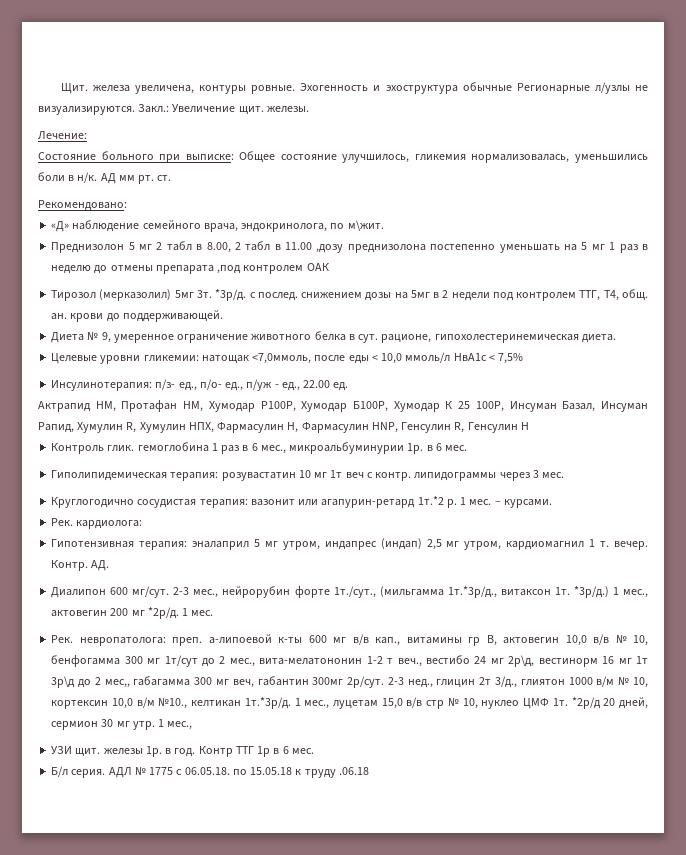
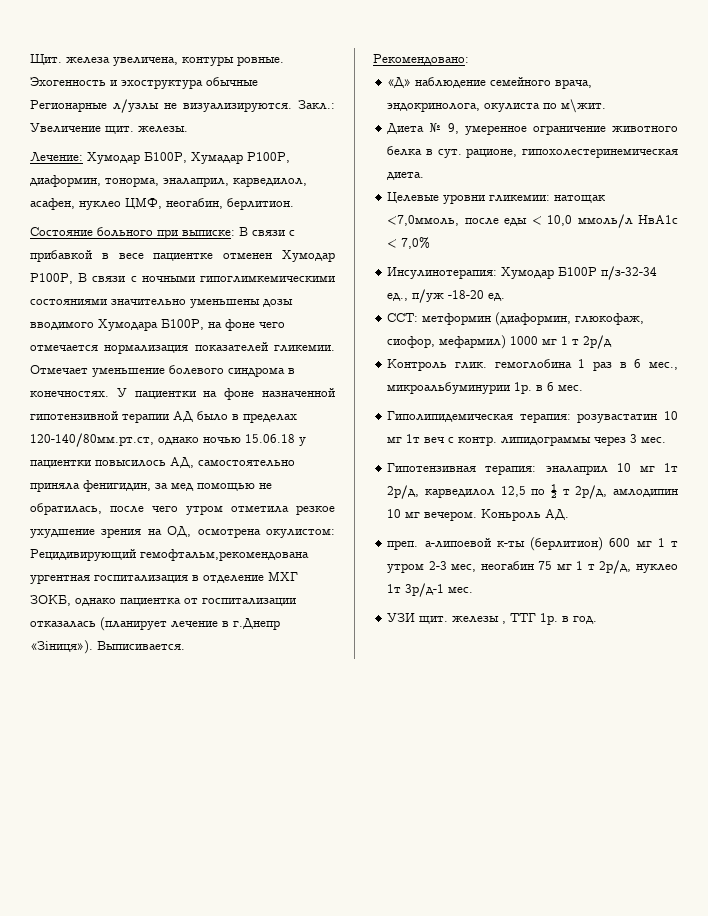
- Лечение:
- Состояние больного при выписке: Общее состояние улучшилось, гликемия нормализовалась, уменьшились боли в н/к. АД мм рт. ст.
+ Лечение: Хумодар Б100Р, Хумадар Р100Р, диаформин, тонорма, эналаприл, карведилол, асафен, нуклео ЦМФ, неогабин, берлитион.
+ Состояние больного при выписке: В связи с прибавкой в весе пациентке отменен Хумодар Р100Р, В связи с ночными гипоглимкемическими состояниями значительно уменьшены дозы вводимого Хумодара Б100Р, на фоне чего отмечается нормализация показателей гликемии. Отмечает уменьшение болевого синдрома в конечностях. У пациентки на фоне назначенной гипотензивной терапии АД было в пределах 120-140/80мм.рт.ст, однако ночью 15.06.18 у пациентки повысилось АД, самостоятельно приняла фенигидин, за мед помощью не обратилась, после чего утром отметила резкое ухудшение зрения на ОД, осмотрена окулистом: Рецидивирующий гемофтальм,рекомендована ургентная госпитализация в отделение МХГ ЗОКБ, однако пациентка от госпитализации отказалась (планирует лечение в г.Днепр «Зіниця»). Выписивается.
- «Д» наблюдение семейного врача, эндокринолога, по м\жит.
+ «Д» наблюдение семейного врача, эндокринолога, окулиста по м\жит.
- Преднизолон 5 мг 2 табл в 8.00, 2 табл в 11.00 ,дозу преднизолона постепенно уменьшать на 5 мг 1 раз в неделю до отмены препарата ,под контролем ОАК
- Тирозол (мерказолил) 5мг 3т. *3р/д. с послед. снижением дозы на 5мг в 2 недели под контролем ТТГ, Т4, общ. ан. крови до поддерживающей.
- Целевые уровни гликемии: натощак <7,0ммоль, после еды < 10,0 ммоль/л НвА1с < 7,5%
+ Целевые уровни гликемии: натощак <7,0ммоль, после еды < 10,0 ммоль/л НвА1с < 7,0%
- Инсулинотерапия: п/з- ед., п/о- ед., п/уж - ед., 22.00 ед.
- Актрапид НМ, Протафан НМ, Хумодар Р100Р, Хумодар Б100Р, Хумодар К 25 100Р, Инсуман Базал, Инсуман Рапид, Хумулин R, Хумулин НПХ, Фармасулин Н, Фармасулин НNР, Генсулин R, Генсулин Н
+ Инсулинотерапия: Хумодар Б100Р п/з-32-34 ед., п/уж -18-20 ед.
+ ССТ: метформин (диаформин, глюкофаж, сиофор, мефармил) 1000 мг 1 т 2р/д
- Круглогодично сосудистая терапия: вазонит или агапурин-ретард 1т.*2 р. 1 мес. – курсами.
- Рек. кардиолога:
- Гипотензивная терапия: эналаприл 5 мг утром, индапрес (индап) 2,5 мг утром, кардиомагнил 1 т. вечер. Контр. АД.
- Диалипон 600 мг/сут. 2-3 мес., нейрорубин форте 1т./сут., (мильгамма 1т.*3р/д., витаксон 1т. *3р/д.) 1 мес., актовегин 200 мг *2р/д. 1 мес.
- Рек. невропатолога: преп. а-липоевой к-ты 600 мг в/в кап., витамины гр В, актовегин 10,0 в/в № 10, бенфогамма 300 мг 1т/сут до 2 мес., вита-мелатононин 1-2 т веч., вестибо 24 мг 2р\д, вестинорм 16 мг 1т 3р\д до 2 мес,, габагамма 300 мг веч, габантин 300мг 2р/сут. 2-3 нед., глицин 2т 3/д., глиятон 1000 в/м № 10, кортексин 10,0 в/м №10., келтикан 1т.*3р/д. 1 мес., луцетам 15,0 в/в стр № 10, нуклео ЦМФ 1т. *2р/д 20 дней, сермион 30 мг утр. 1 мес.,
+ Гипотензивная терапия: эналаприл 10 мг 1т 2р/д, карведилол 12,5 по ½ т 2р/д, амлодипин 10 мг вечером. Коньроль АД.
+ преп. а-липоевой к-ты (берлитион) 600 мг 1 т утром 2-3 мес, неогабин 75 мг 1 т 2р/д, нуклео 1т 3р/д-1 мес.
- УЗИ щит. железы 1р. в год. Контр ТТГ 1р в 6 мес.
- Б/л серия. АДЛ № 1775 с 06.05.18. по 15.05.18 к труду .06.18
+ УЗИ щит. железы , ТТГ 1р. в год.

